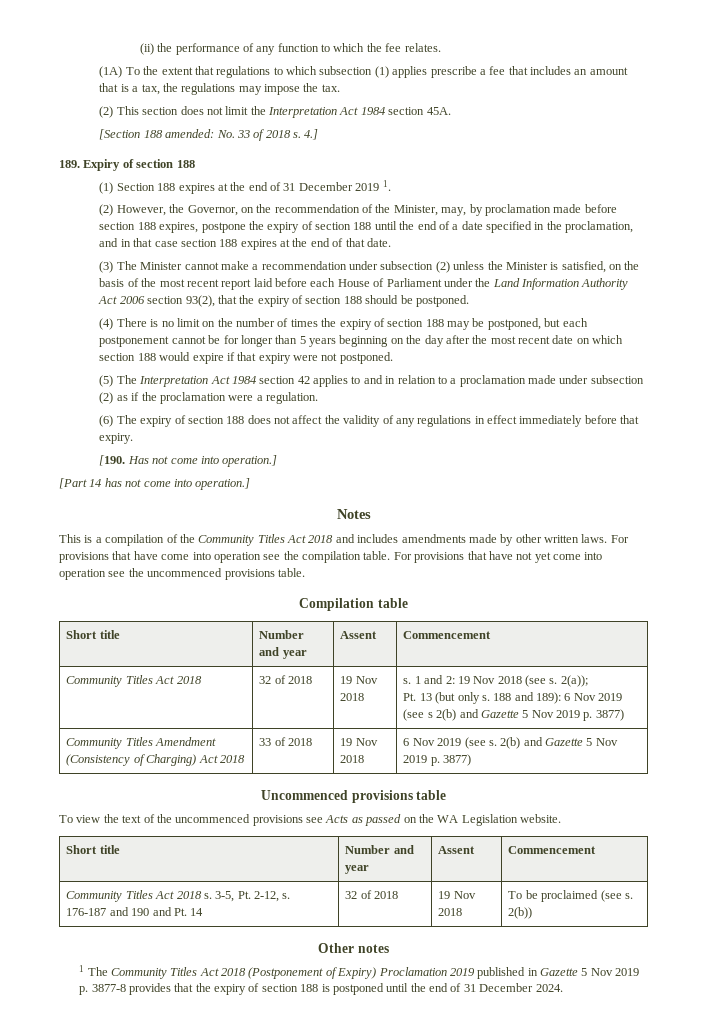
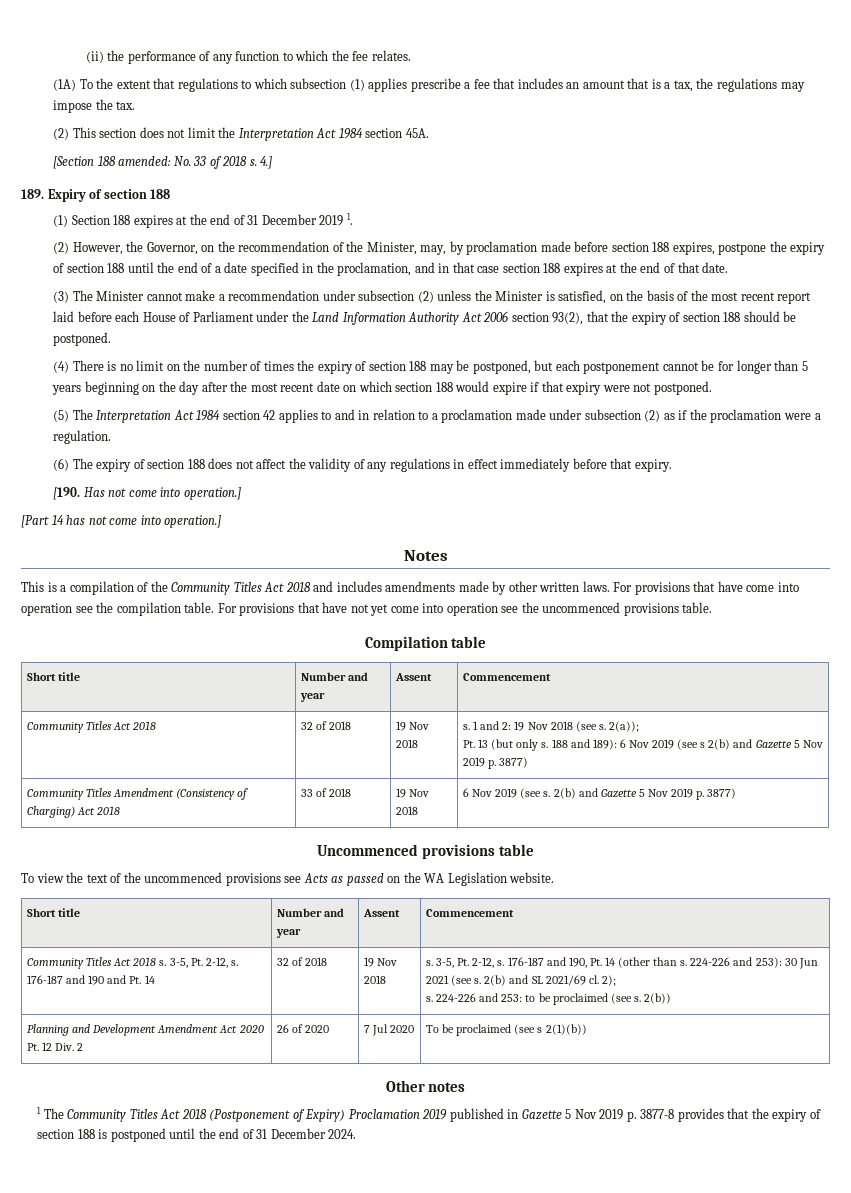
- To be proclaimed (see s.
+ s. 3-5, Pt. 2-12, s. 176-187 and 190, Pt. 14 (other than s. 224-226 and 253): 30 Jun 2021 (see s. 2(b) and SL 2021/69 cl. 2);
+ s. 224-226 and 253: to be proclaimed (see s.
+ Planning and Development Amendment Act 2020 Pt. 12 Div. 2 | 26 of 2020 | 7 Jul 2020 | To be proclaimed (see s 2(1)(b))

